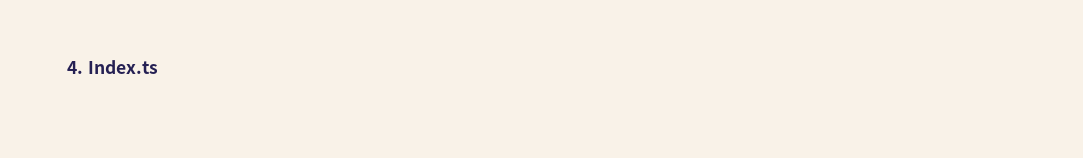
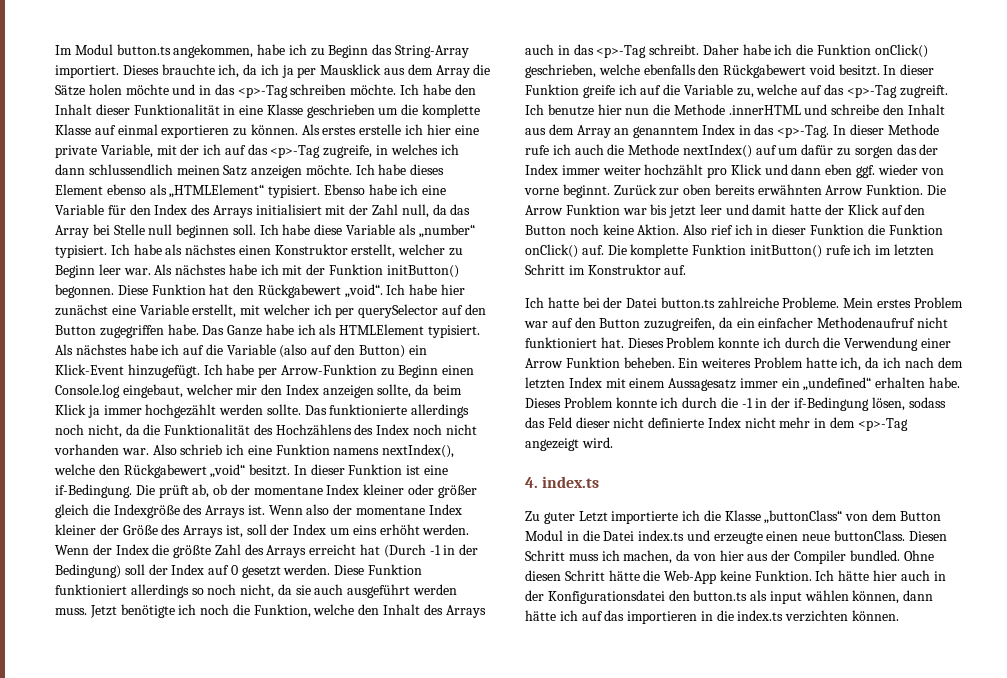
- 4. Index.ts
+ Im Modul button.ts angekommen, habe ich zu Beginn das String-Array importiert. Dieses brauchte ich, da ich ja per Mausklick aus dem Array die Sätze holen möchte und in das <p>-Tag schreiben möchte. Ich habe den Inhalt dieser Funktionalität in eine Klasse geschrieben um die komplette Klasse auf einmal exportieren zu können. Als erstes erstelle ich hier eine private Variable, mit der ich auf das <p>-Tag zugreife, in welches ich dann schlussendlich meinen Satz anzeigen möchte. Ich habe dieses Element ebenso als „HTMLElement“ typisiert. Ebenso habe ich eine Variable für den Index des Arrays initialisiert mit der Zahl null, da das Array bei Stelle null beginnen soll. Ich habe diese Variable als „number“ typisiert. Ich habe als nächstes einen Konstruktor erstellt, welcher zu Beginn leer war. Als nächstes habe ich mit der Funktion initButton() begonnen. Diese Funktion hat den Rückgabewert „void“. Ich habe hier zunächst eine Variable erstellt, mit welcher ich per querySelector auf den Button zugegriffen habe. Das Ganze habe ich als HTMLElement typisiert. Als nächstes habe ich auf die Variable (also auf den Button) ein Klick-Event hinzugefügt. Ich habe per Arrow-Funktion zu Beginn einen Console.log eingebaut, welcher mir den Index anzeigen sollte, da beim Klick ja immer hochgezählt werden sollte. Das funktionierte allerdings noch nicht, da die Funktionalität des Hochzählens des Index noch nicht vorhanden war. Also schrieb ich eine Funktion namens nextIndex(), welche den Rückgabewert „void“ besitzt. In dieser Funktion ist eine if-Bedingung. Die prüft ab, ob der momentane Index kleiner oder größer gleich die Indexgröße des Arrays ist. Wenn also der momentane Index kleiner der Größe des Arrays ist, soll der Index um eins erhöht werden. Wenn der Index die größte Zahl des Arrays erreicht hat (Durch -1 in der Bedingung) soll der Index auf 0 gesetzt werden. Diese Funktion funktioniert allerdings so noch nicht, da sie auch ausgeführt werden muss. Jetzt benötigte ich noch die Funktion, welche den Inhalt des Arrays auch in das <p>-Tag schreibt. Daher habe ich die Funktion onClick() geschrieben, welche ebenfalls den Rückgabewert void besitzt. In dieser Funktion greife ich auf die Variable zu, welche auf das <p>-Tag zugreift. Ich benutze hier nun die Methode .innerHTML und schreibe den Inhalt aus dem Array an genanntem Index in das <p>-Tag. In dieser Methode rufe ich auch die Methode nextIndex() auf um dafür zu sorgen das der Index immer weiter hochzählt pro Klick und dann eben ggf. wieder von vorne beginnt. Zurück zur oben bereits erwähnten Arrow Funktion. Die Arrow Funktion war bis jetzt leer und damit hatte der Klick auf den Button noch keine Aktion. Also rief ich in dieser Funktion die Funktion onClick() auf. Die komplette Funktion initButton() rufe ich im letzten Schritt im Konstruktor auf.
+ Ich hatte bei der Datei button.ts zahlreiche Probleme. Mein erstes Problem war auf den Button zuzugreifen, da ein einfacher Methodenaufruf nicht funktioniert hat. Dieses Problem konnte ich durch die Verwendung einer Arrow Funktion beheben. Ein weiteres Problem hatte ich, da ich nach dem letzten Index mit einem Aussagesatz immer ein „undefined“ erhalten habe. Dieses Problem konnte ich durch die -1 in der if-Bedingung lösen, sodass das Feld dieser nicht definierte Index nicht mehr in dem <p>-Tag angezeigt wird.
+ 4. index.ts
+ Zu guter Letzt importierte ich die Klasse „buttonClass“ von dem Button Modul in die Datei index.ts und erzeugte einen neue buttonClass. Diesen Schritt muss ich machen, da von hier aus der Compiler bundled. Ohne diesen Schritt hätte die Web-App keine Funktion. Ich hätte hier auch in der Konfigurationsdatei den button.ts als input wählen können, dann hätte ich auf das importieren in die index.ts verzichten können.

